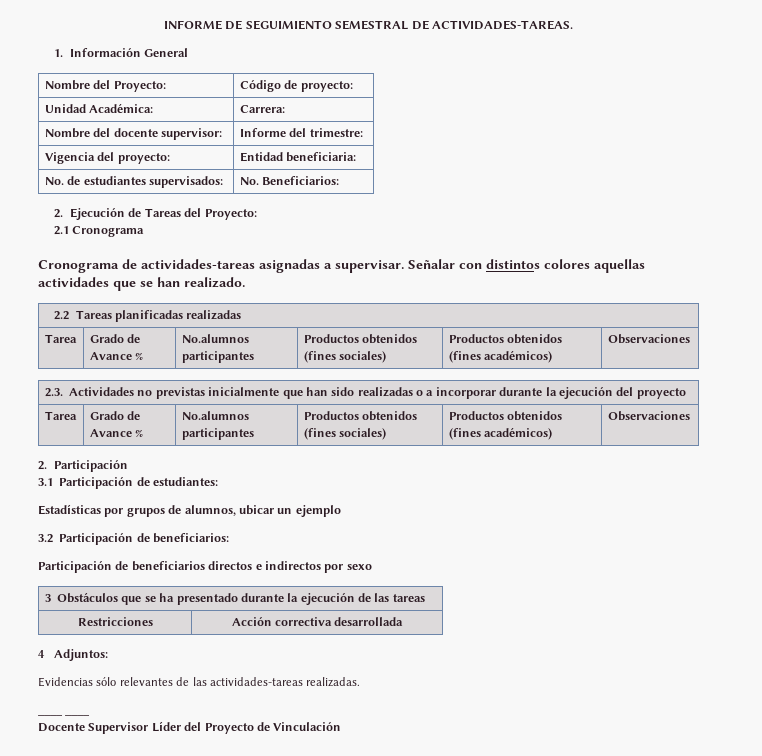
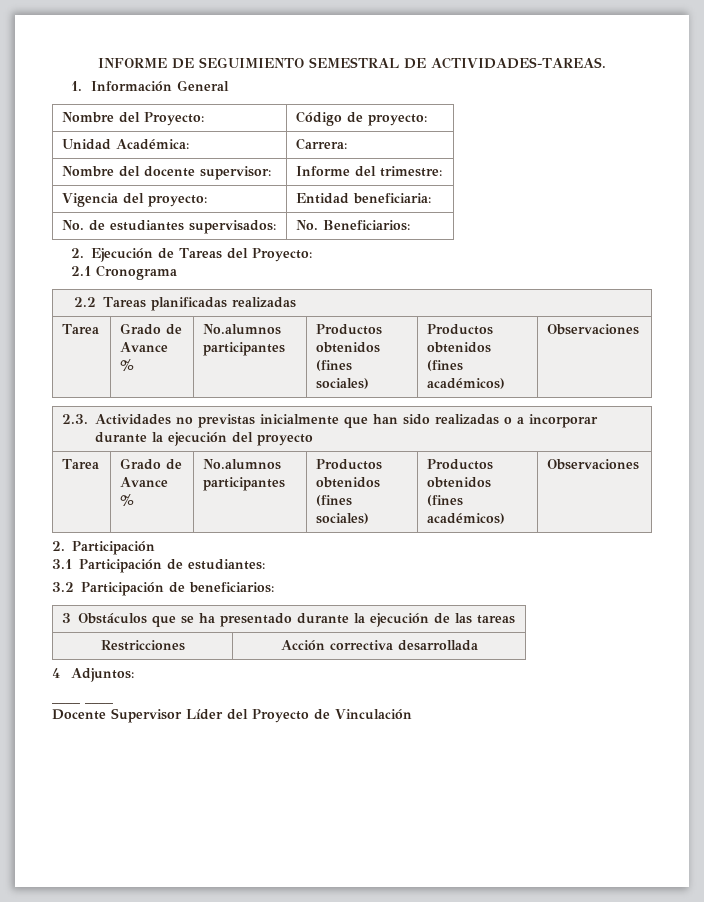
- Cronograma de actividades-tareas asignadas a supervisar. Señalar con distintos colores aquellas actividades que se han realizado.
- Estadísticas por grupos de alumnos, ubicar un ejemplo
  3.2 Participación de beneficiarios:
- Participación de beneficiarios directos e indirectos por sexo
- Evidencias sólo relevantes de las actividades-tareas realizadas.

